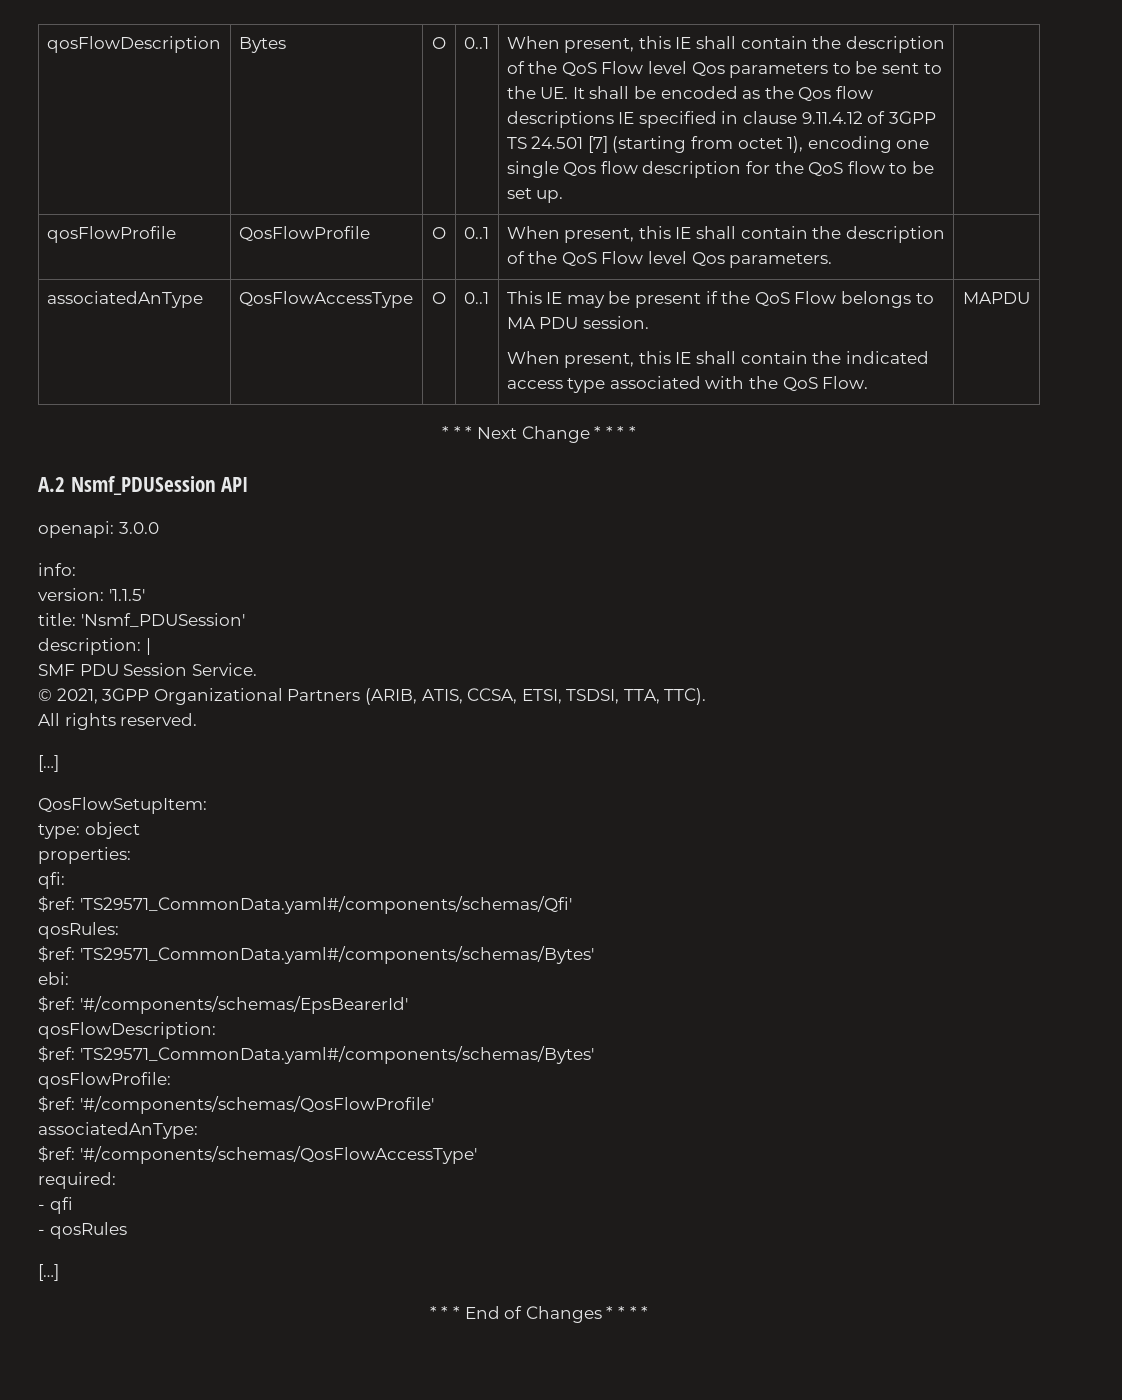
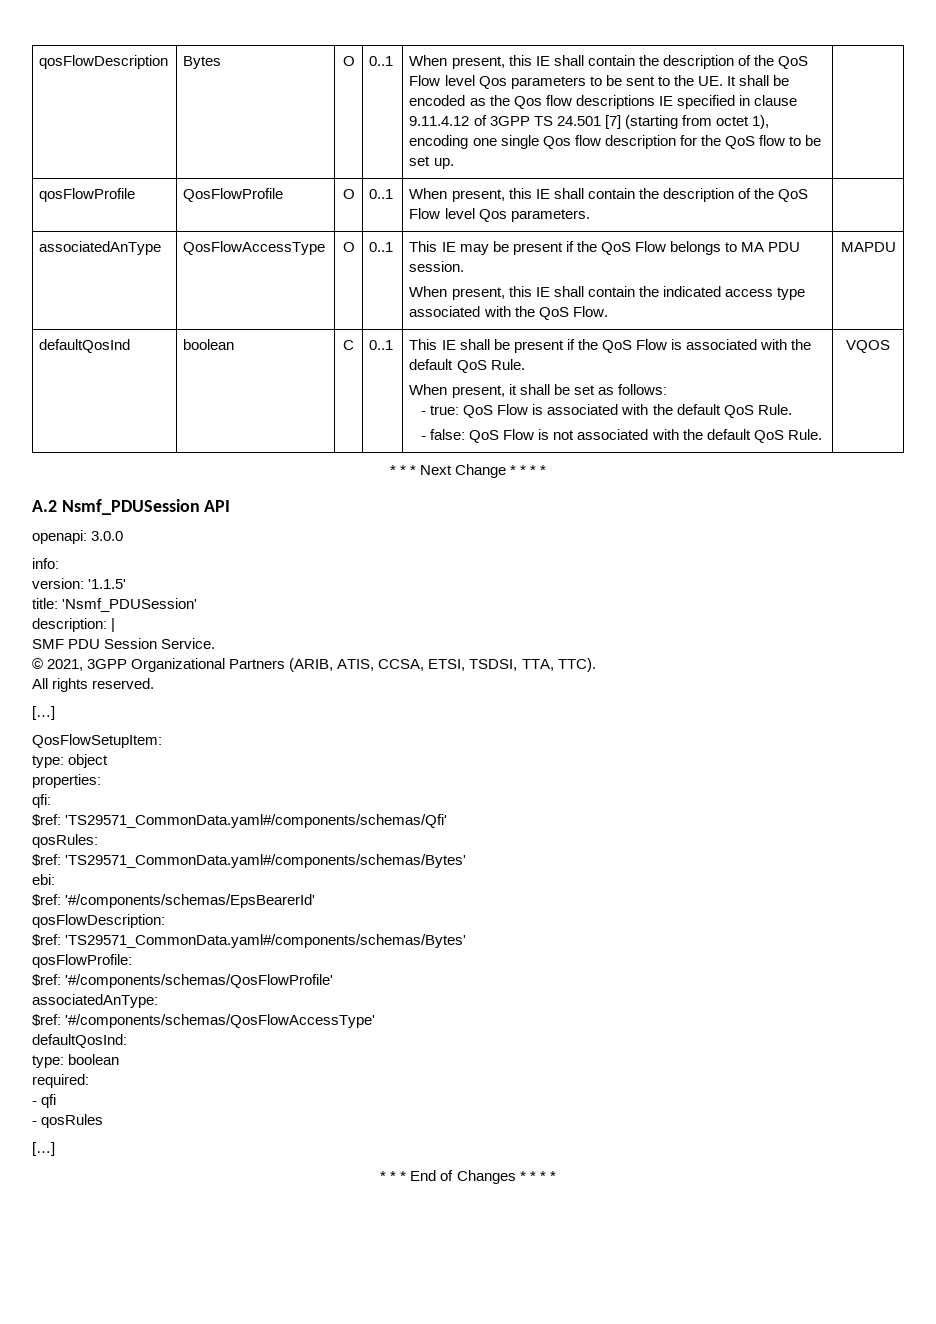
+ defaultQosInd | boolean | C | 0..1 | This IE shall be present if the QoS Flow is associated with the default QoS Rule.
+ When present, it shall be set as follows:
+ - true: QoS Flow is associated with the default QoS Rule.
+ - false: QoS Flow is not associated with the default QoS Rule. | VQOS
+ defaultQosInd:
+ type: boolean

